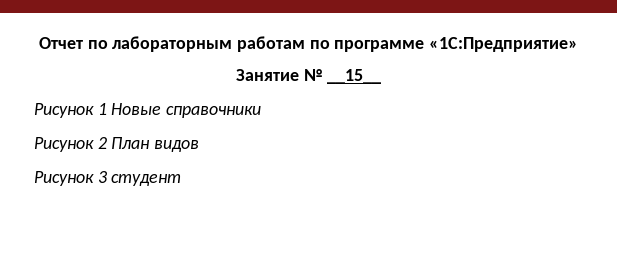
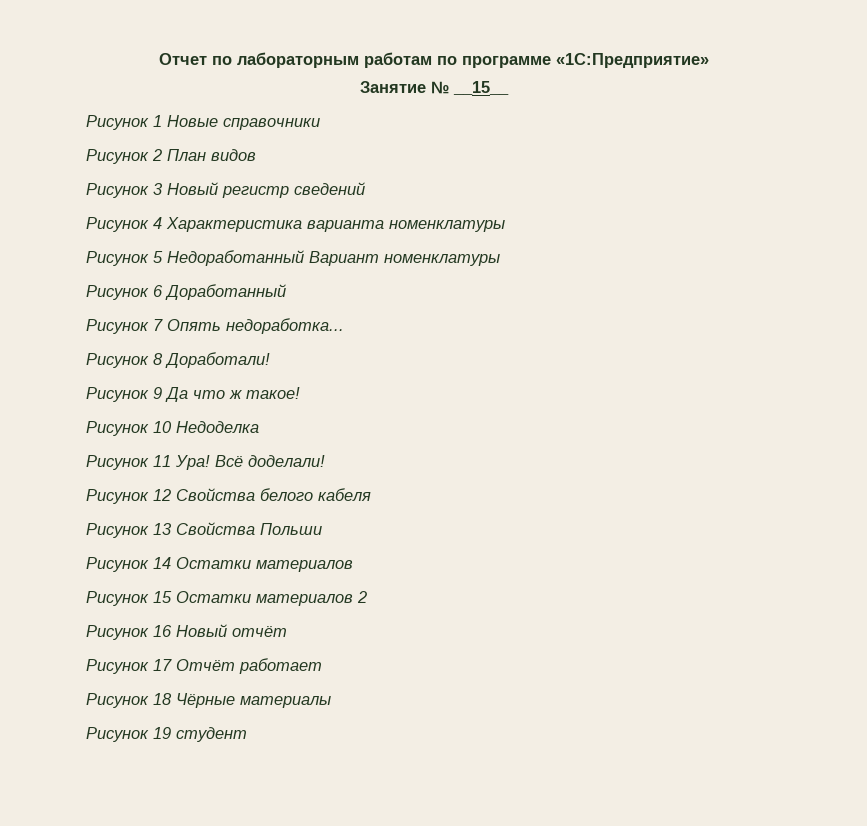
- Рисунок 3 студент
+ Рисунок 3 Новый регистр сведений
+ Рисунок 4 Характеристика варианта номенклатуры
+ Рисунок 5 Недоработанный Вариант номенклатуры
+ Рисунок 6 Доработанный
+ Рисунок 7 Опять недоработка...
+ Рисунок 8 Доработали!
+ Рисунок 9 Да что ж такое!
+ Рисунок 10 Недоделка
+ Рисунок 11 Ура! Всё доделали!
+ Рисунок 12 Свойства белого кабеля
+ Рисунок 13 Свойства Польши
+ Рисунок 14 Остатки материалов
+ Рисунок 15 Остатки материалов 2
+ Рисунок 16 Новый отчёт
+ Рисунок 17 Отчёт работает
+ Рисунок 18 Чёрные материалы
+ Рисунок 19 студент

